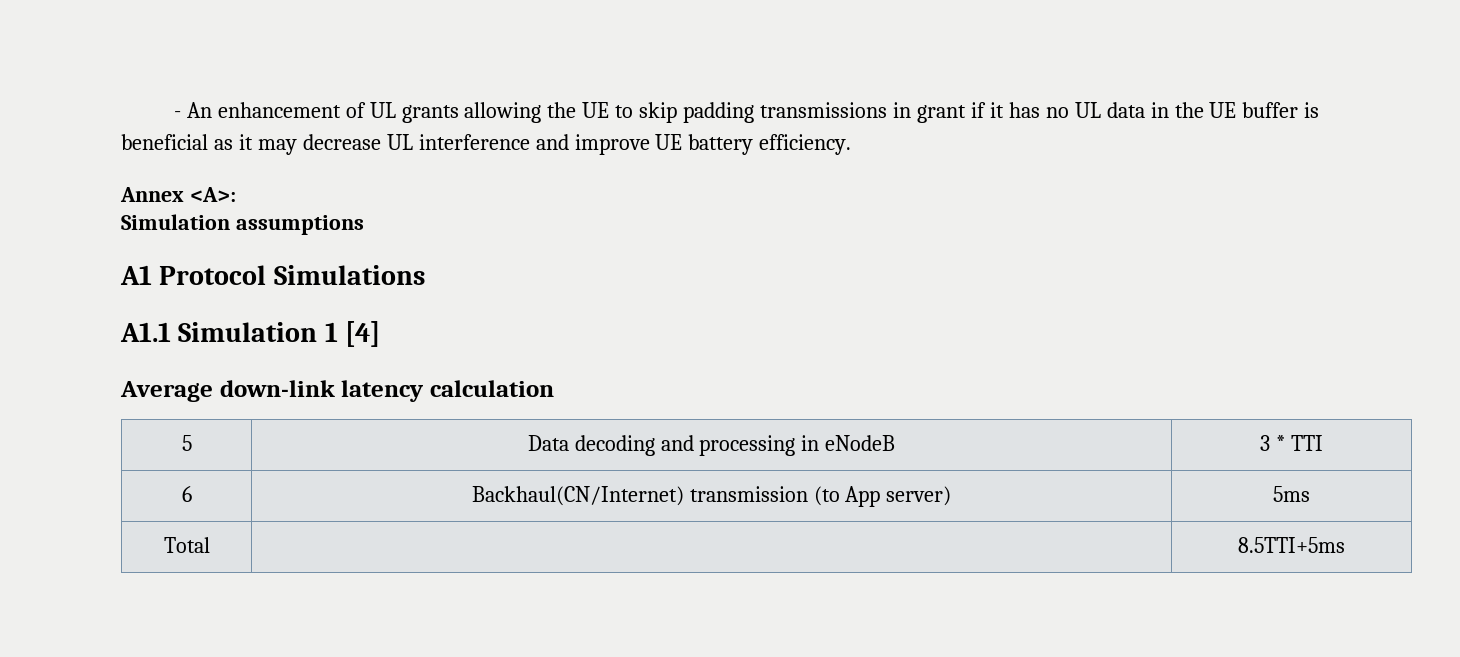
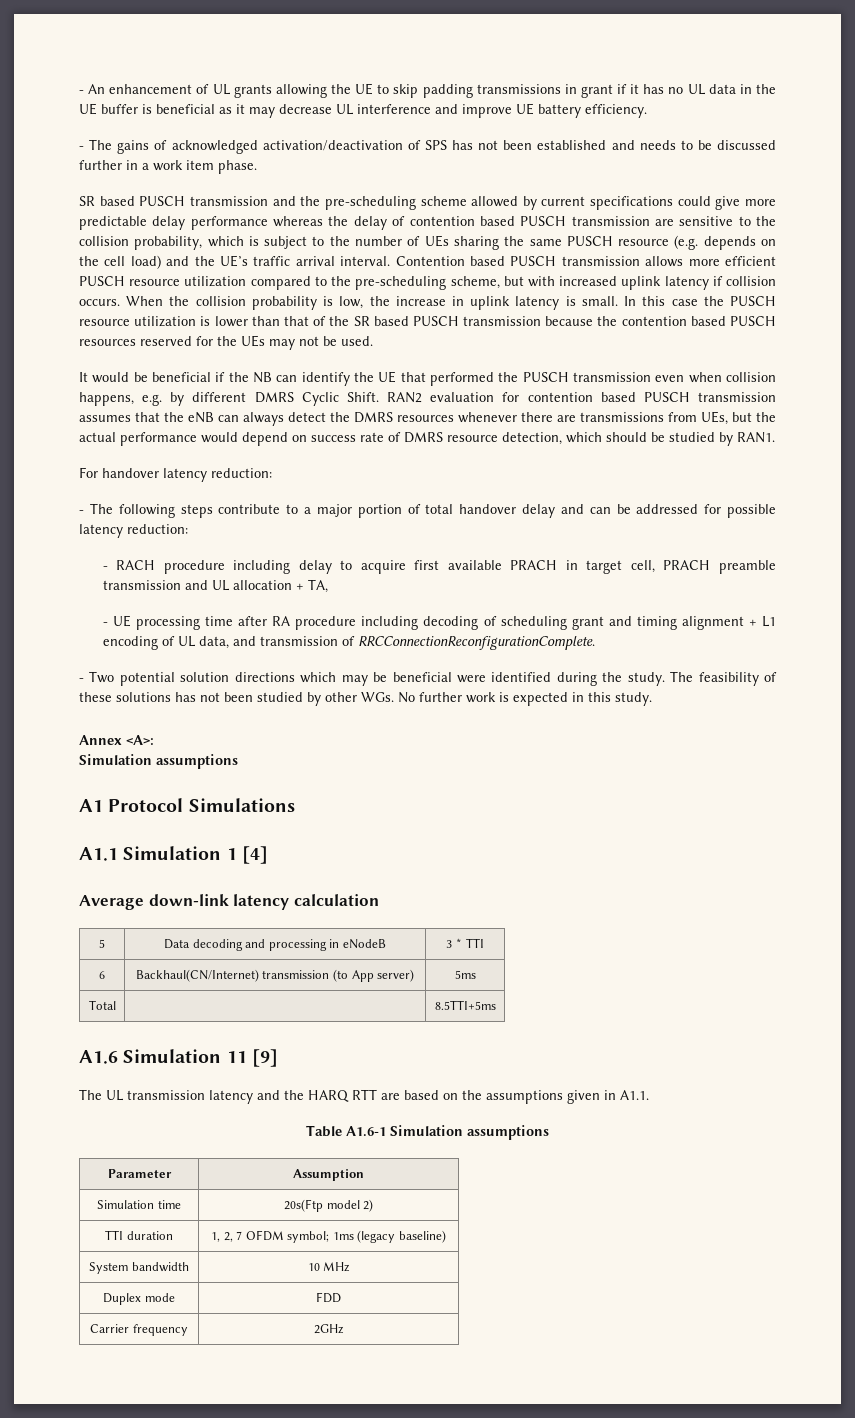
+ - The gains of acknowledged activation/deactivation of SPS has not been established and needs to be discussed further in a work item phase.
+ SR based PUSCH transmission and the pre-scheduling scheme allowed by current specifications could give more predictable delay performance whereas the delay of contention based PUSCH transmission are sensitive to the collision probability, which is subject to the number of UEs sharing the same PUSCH resource (e.g. depends on the cell load) and the UE’s traffic arrival interval. Contention based PUSCH transmission allows more efficient PUSCH resource utilization compared to the pre-scheduling scheme, but with increased uplink latency if collision occurs. When the collision probability is low, the increase in uplink latency is small. In this case the PUSCH resource utilization is lower than that of the SR based PUSCH transmission because the contention based PUSCH resources reserved for the UEs may not be used.
+ It would be beneficial if the NB can identify the UE that performed the PUSCH transmission even when collision happens, e.g. by different DMRS Cyclic Shift. RAN2 evaluation for contention based PUSCH transmission assumes that the eNB can always detect the DMRS resources whenever there are transmissions from UEs, but the actual performance would depend on success rate of DMRS resource detection, which should be studied by RAN1.
+ For handover latency reduction:
+ - The following steps contribute to a major portion of total handover delay and can be addressed for possible latency reduction:
+ - RACH procedure including delay to acquire first available PRACH in target cell, PRACH preamble transmission and UL allocation + TA,
+ - UE processing time after RA procedure including decoding of scheduling grant and timing alignment + L1 encoding of UL data, and transmission of RRCConnectionReconfigurationComplete.
+ - Two potential solution directions which may be beneficial were identified during the study. The feasibility of these solutions has not been studied by other WGs. No further work is expected in this study.
+ A1.6 Simulation 11 [9]
+ The UL transmission latency and the HARQ RTT are based on the assumptions given in A1.1.
+ Table A1.6-1 Simulation assumptions
+ Parameter | Assumption
+ Simulation time | 20s(Ftp model 2)
+ TTI duration | 1, 2, 7 OFDM symbol; 1ms (legacy baseline)
+ System bandwidth | 10 MHz
+ Duplex mode | FDD
+ Carrier frequency | 2GHz

